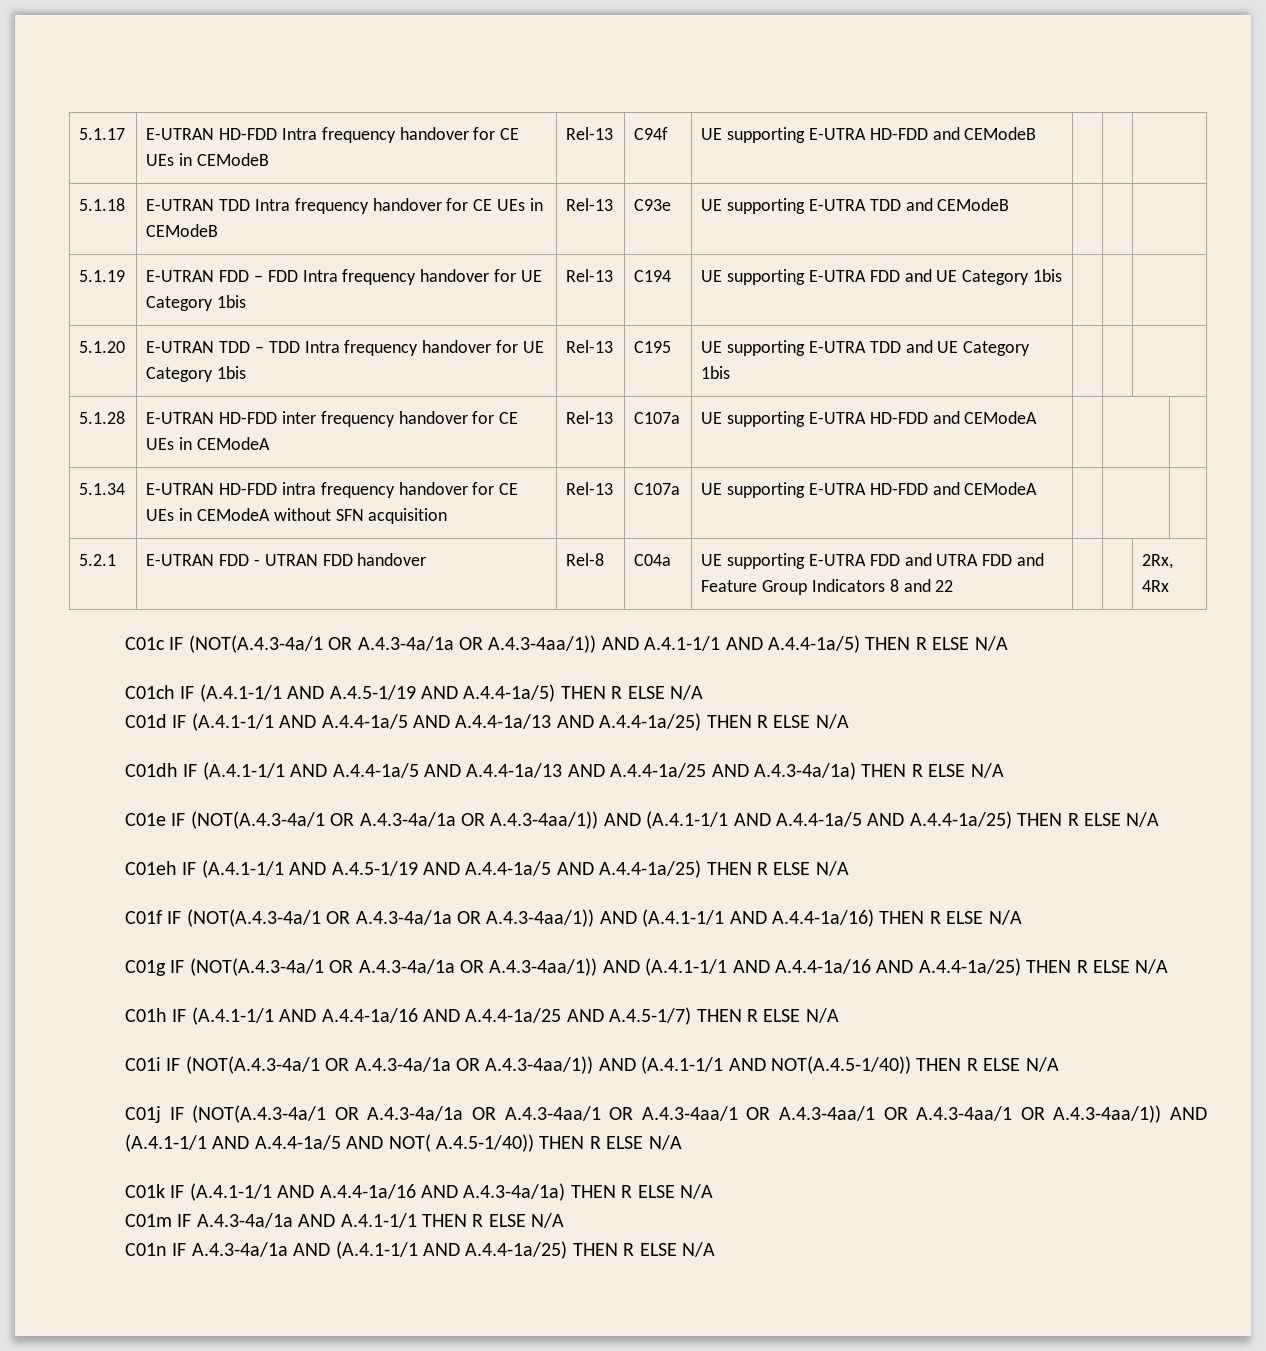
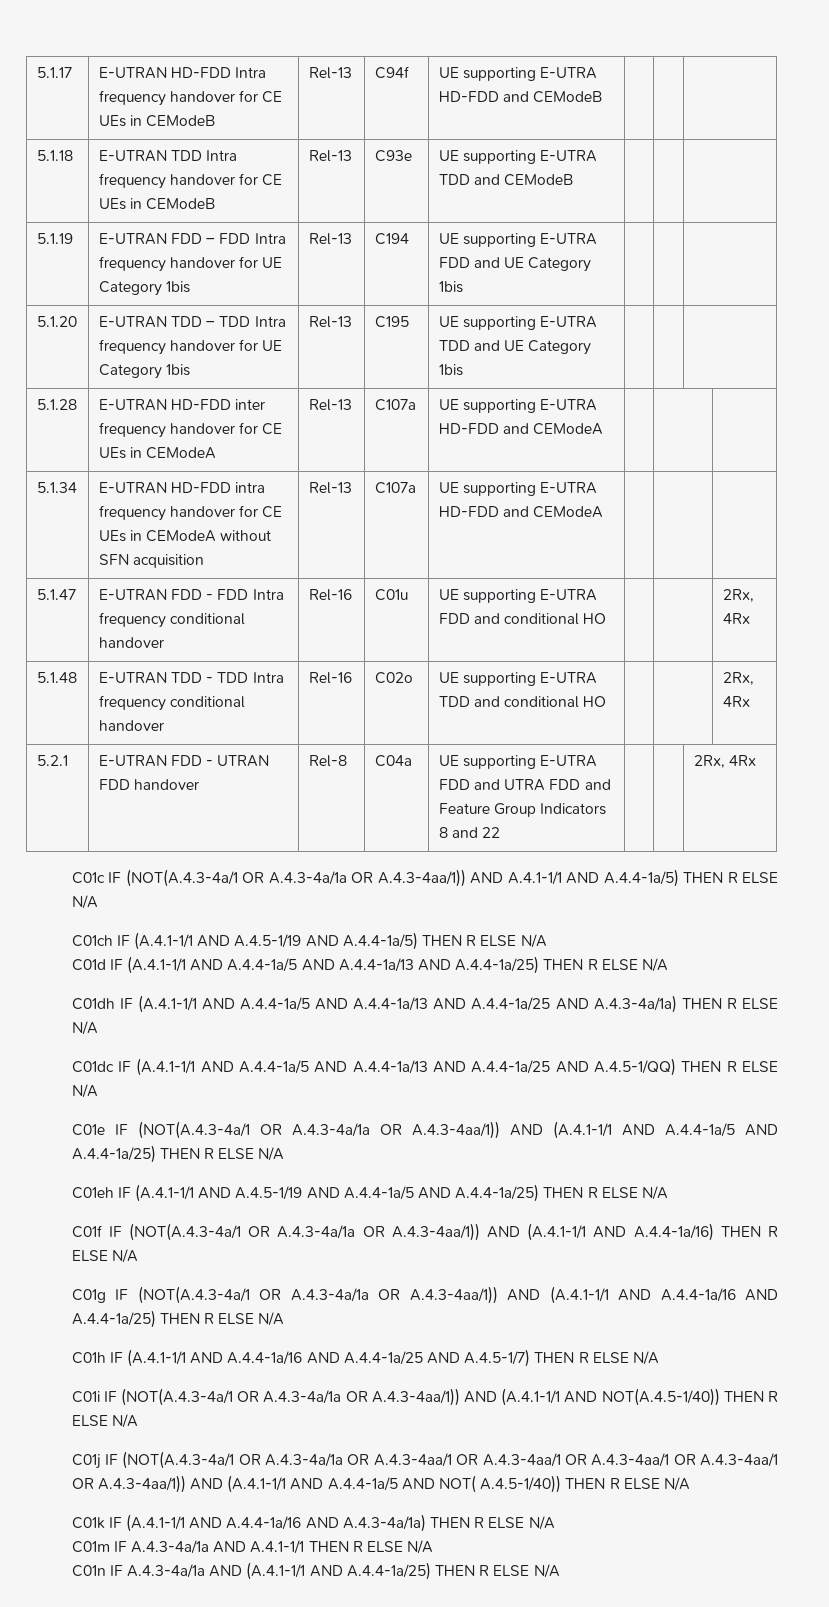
+ 5.1.47 | E-UTRAN FDD - FDD Intra frequency conditional handover | Rel-16 | C01u | UE supporting E-UTRA FDD and conditional HO | | | 2Rx, 4Rx
+ 5.1.48 | E-UTRAN TDD - TDD Intra frequency conditional handover | Rel-16 | C02o | UE supporting E-UTRA TDD and conditional HO | | | 2Rx, 4Rx
+ C01dc IF (A.4.1-1/1 AND A.4.4-1a/5 AND A.4.4-1a/13 AND A.4.4-1a/25 AND A.4.5-1/QQ) THEN R ELSE N/A

